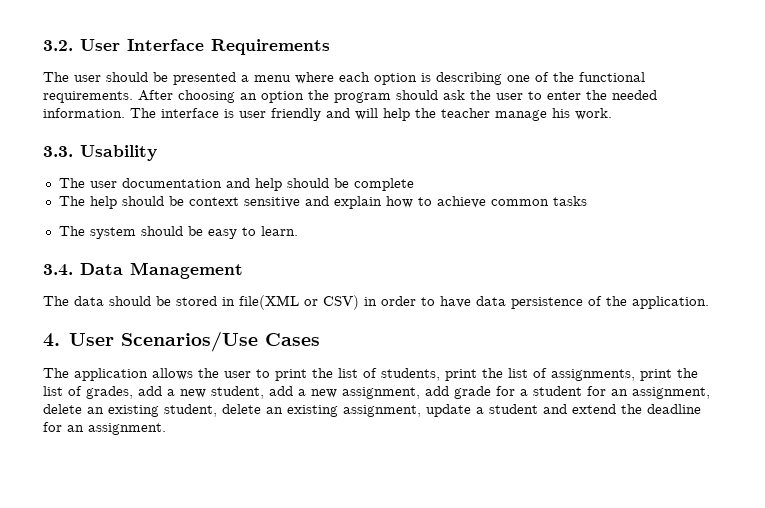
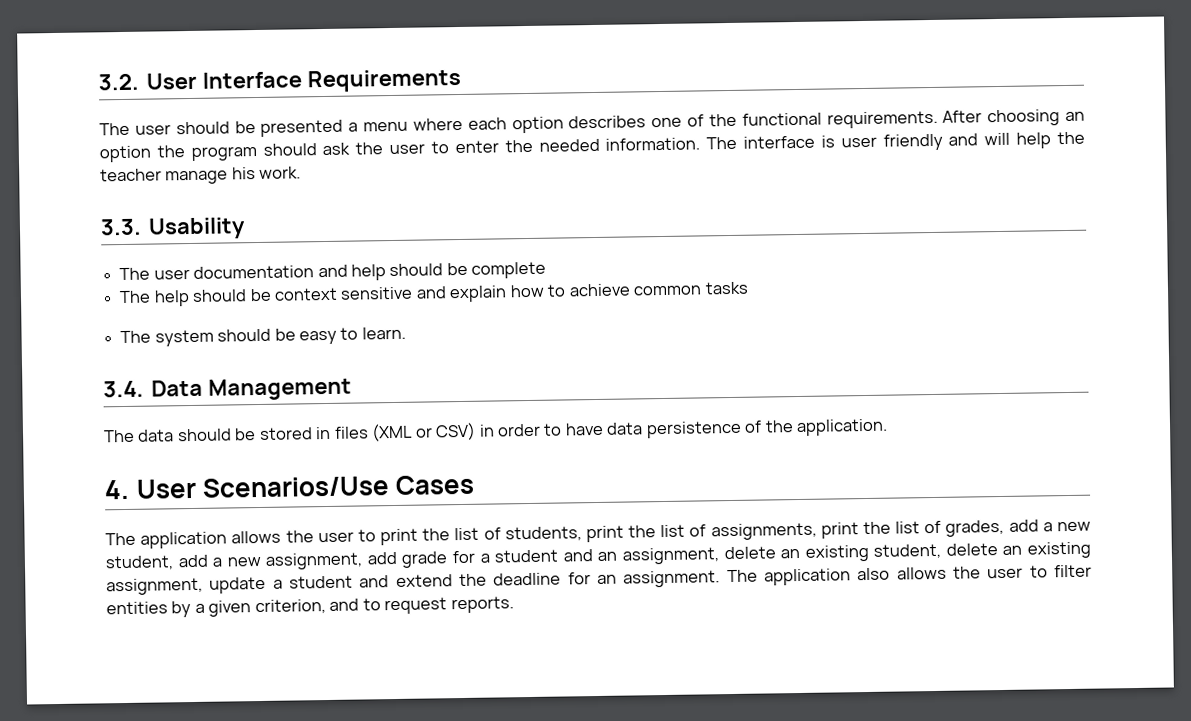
- The user should be presented a menu where each option is describing one of the functional requirements.
+ The user should be presented a menu where each option describes one of the functional requirements.
- The data should be stored in file(XML or CSV) in order to have data persistence of the application.
+ The data should be stored in files (XML or CSV) in order to have data persistence of the application.
- The application allows the user to print the list of students, print the list of assignments, print the list of grades, add a new student, add a new assignment, add grade for a student for an assignment, delete an existing student, delete an existing assignment, update a student and extend the deadline for an assignment.
+ The application allows the user to print the list of students, print the list of assignments, print the list of grades, add a new student, add a new assignment, add grade for a student and an assignment, delete an existing student, delete an existing assignment, update a student and extend the deadline for an assignment.
+ The application also allows the user to filter entities by a given criterion, and to request reports.

